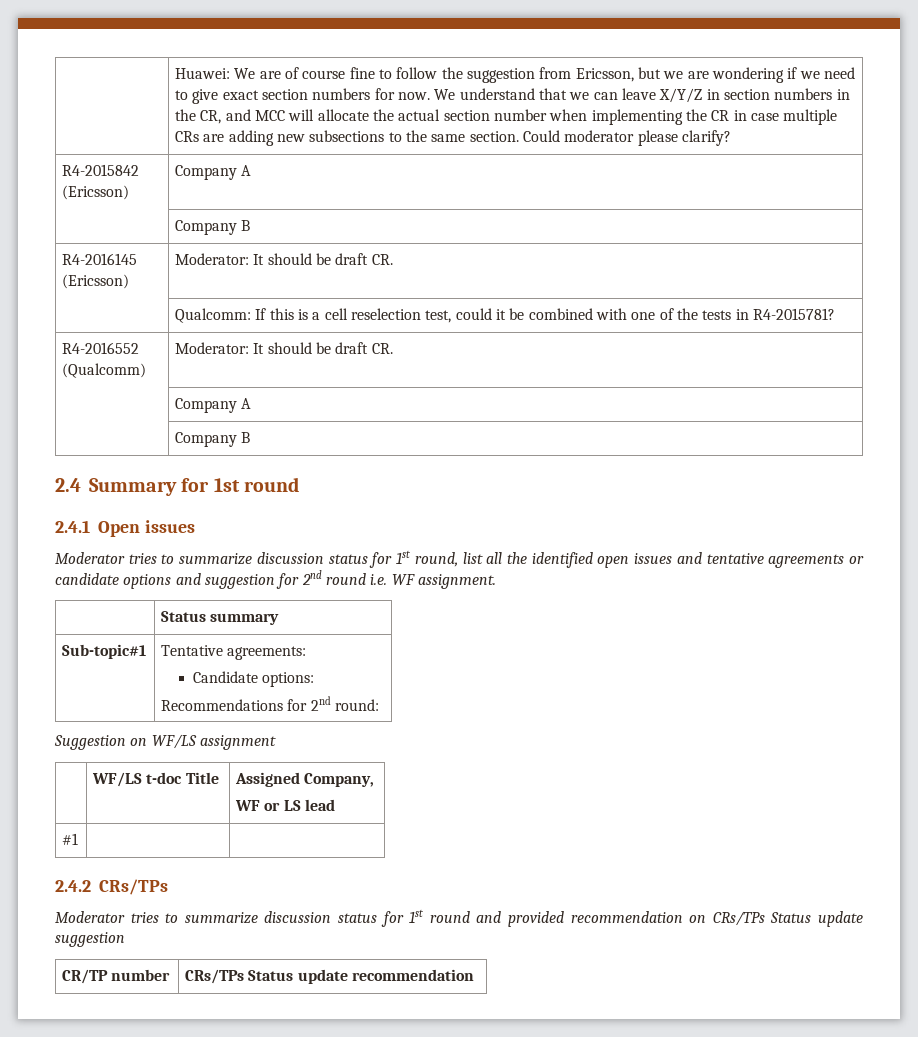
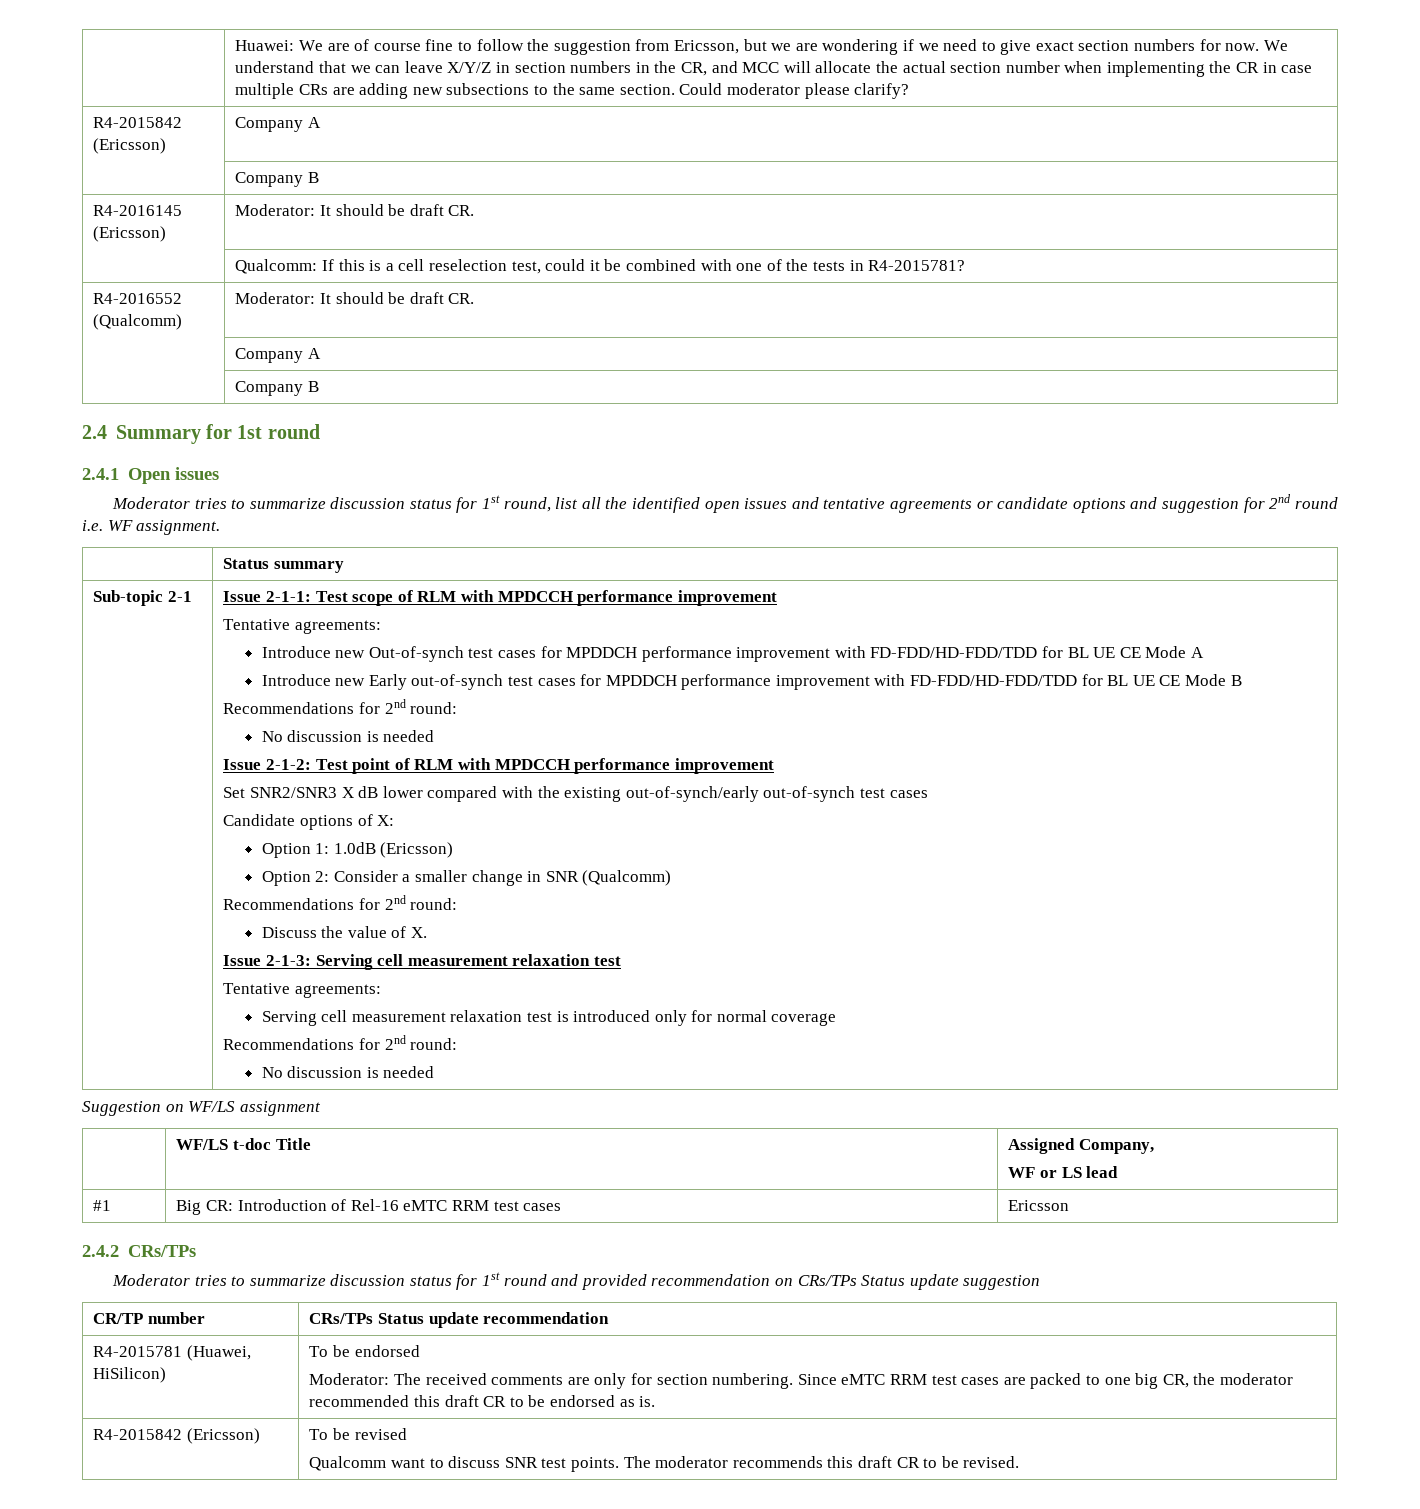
- Sub-topic#1 | Tentative agreements:
- Candidate options:
+ Sub-topic 2-1 | Issue 2-1-1: Test scope of RLM with MPDCCH performance improvement
+ Tentative agreements:
+ Introduce new Out-of-synch test cases for MPDDCH performance improvement with FD-FDD/HD-FDD/TDD for BL UE CE Mode A
+ Introduce new Early out-of-synch test cases for MPDDCH performance improvement with FD-FDD/HD-FDD/TDD for BL UE CE Mode B
  Recommendations for 2nd round:
+ No discussion is needed
+ Issue 2-1-2: Test point of RLM with MPDCCH performance improvement
+ Set SNR2/SNR3 X dB lower compared with the existing out-of-synch/early out-of-synch test cases
+ Candidate options of X:
+ Option 1: 1.0dB (Ericsson)
+ Option 2: Consider a smaller change in SNR (Qualcomm)
+ Recommendations for 2nd round:
+ Discuss the value of X.
+ Issue 2-1-3: Serving cell measurement relaxation test
+ Tentative agreements:
+ Serving cell measurement relaxation test is introduced only for normal coverage
+ Recommendations for 2nd round:
+ No discussion is needed
- #1 | |
+ #1 | Big CR: Introduction of Rel-16 eMTC RRM test cases | Ericsson
+ R4-2015781 (Huawei, HiSilicon) | To be endorsed
+ Moderator: The received comments are only for section numbering. Since eMTC RRM test cases are packed to one big CR, the moderator recommended this draft CR to be endorsed as is.
+ R4-2015842 (Ericsson) | To be revised
+ Qualcomm want to discuss SNR test points. The moderator recommends this draft CR to be revised.

